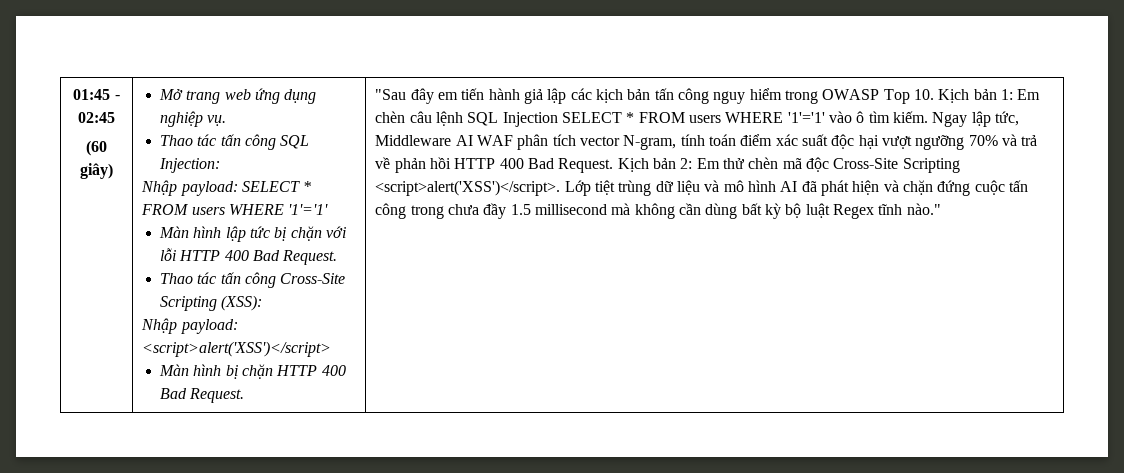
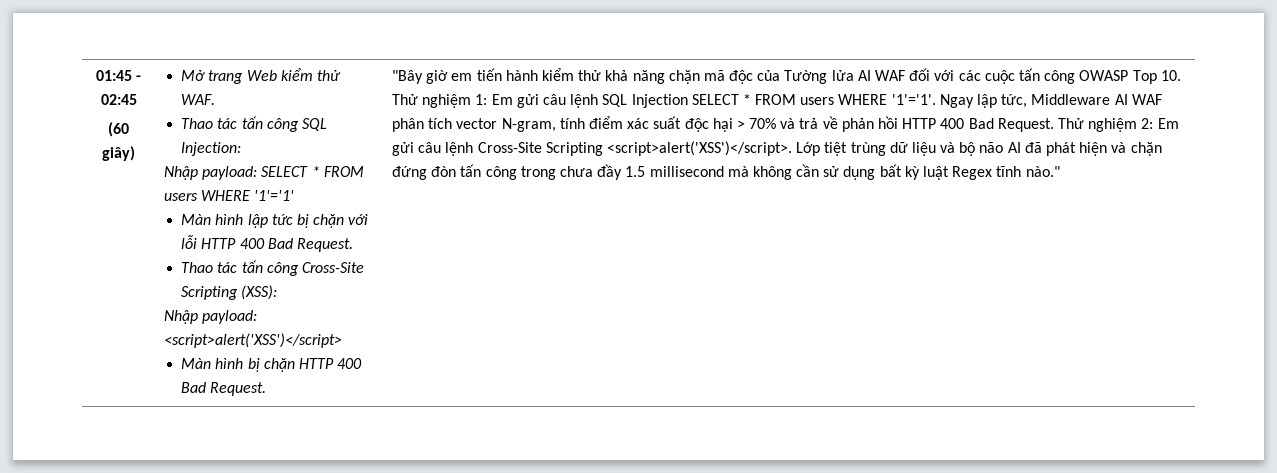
- Mở trang web ứng dụng nghiệp vụ.
+ Mở trang Web kiểm thử WAF.
- "Sau đây em tiến hành giả lập các kịch bản tấn công nguy hiểm trong OWASP Top 10. Kịch bản 1: Em chèn câu lệnh SQL Injection SELECT * FROM users WHERE '1'='1' vào ô tìm kiếm.
+ "Bây giờ em tiến hành kiểm thử khả năng chặn mã độc của Tường lửa AI WAF đối với các cuộc tấn công OWASP Top 10. Thử nghiệm 1: Em gửi câu lệnh SQL Injection SELECT * FROM users WHERE '1'='1'.
- Ngay lập tức, Middleware AI WAF phân tích vector N-gram, tính toán điểm xác suất độc hại vượt ngưỡng 70% và trả về phản hồi HTTP 400 Bad Request.
+ Ngay lập tức, Middleware AI WAF phân tích vector N-gram, tính điểm xác suất độc hại > 70% và trả về phản hồi HTTP 400 Bad Request.
- Kịch bản 2: Em thử chèn mã độc Cross-Site Scripting <script>alert('XSS')</script>.
+ Thử nghiệm 2: Em gửi câu lệnh Cross-Site Scripting <script>alert('XSS')</script>.
- Lớp tiệt trùng dữ liệu và mô hình AI đã phát hiện và chặn đứng cuộc tấn công trong chưa đầy 1.5 millisecond mà không cần dùng bất kỳ bộ luật Regex tĩnh nào."
+ Lớp tiệt trùng dữ liệu và bộ não AI đã phát hiện và chặn đứng đòn tấn công trong chưa đầy 1.5 millisecond mà không cần sử dụng bất kỳ luật Regex tĩnh nào."

